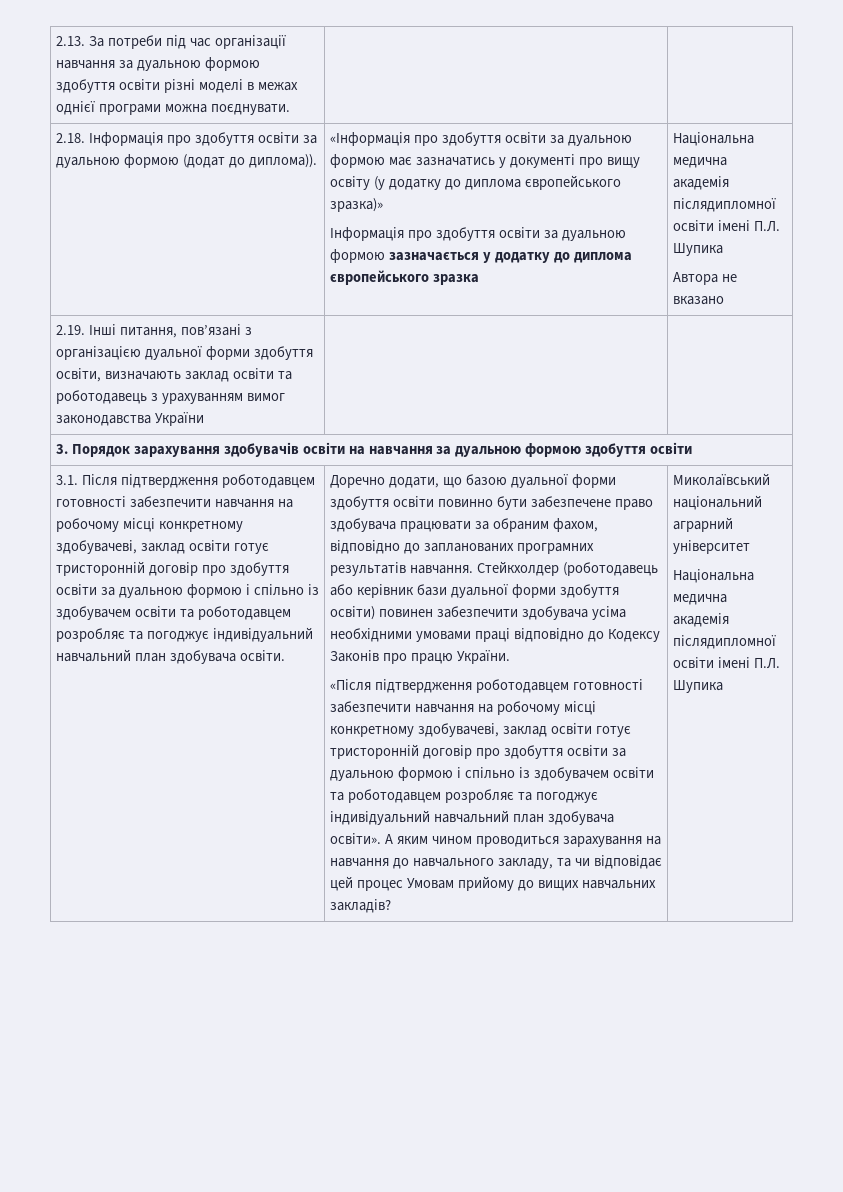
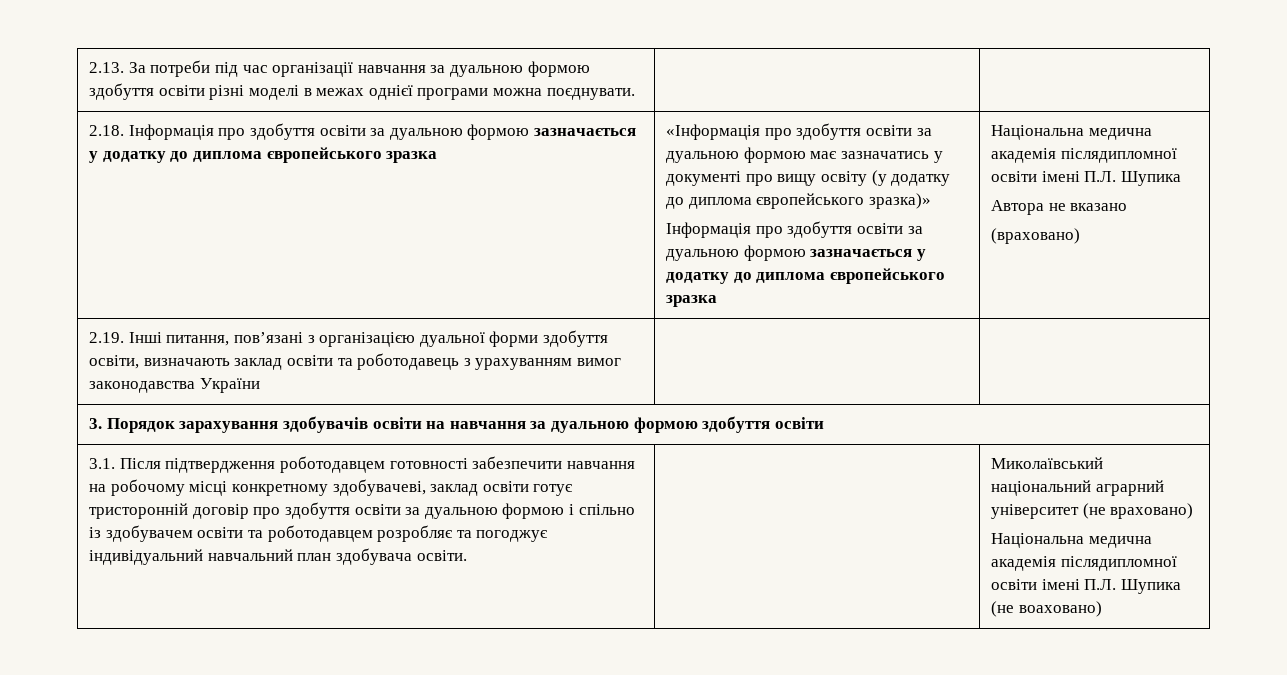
- 2.18. Інформація про здобуття освіти за дуальною формою (додат до диплома)).
+ 2.18. Інформація про здобуття освіти за дуальною формою зазначається у додатку до диплома європейського зразка
+ (враховано)
- Доречно додати, що базою дуальної форми здобуття освіти повинно бути забезпечене право здобувача працювати за обраним фахом, відповідно до запланованих програмних результатів навчання. Стейкхолдер (роботодавець або керівник бази дуальної форми здобуття освіти) повинен забезпечити здобувача усіма необхідними умовами праці відповідно до Кодексу Законів про працю України.
- «Після підтвердження роботодавцем готовності забезпечити навчання на робочому місці конкретному здобувачеві, заклад освіти готує тристоронній договір про здобуття освіти за дуальною формою і спільно із здобувачем освіти та роботодавцем розробляє та погоджує індивідуальний навчальний план здобувача освіти». А яким чином проводиться зарахування на навчання до навчального закладу, та чи відповідає цей процес Умовам прийому до вищих навчальних закладів?
- Миколаївський національний аграрний університет
- Національна медична академія післядипломної освіти імені П.Л. Шупика
+ Миколаївський національний аграрний університет (не враховано)
+ Національна медична академія післядипломної освіти імені П.Л. Шупика (не воаховано)

